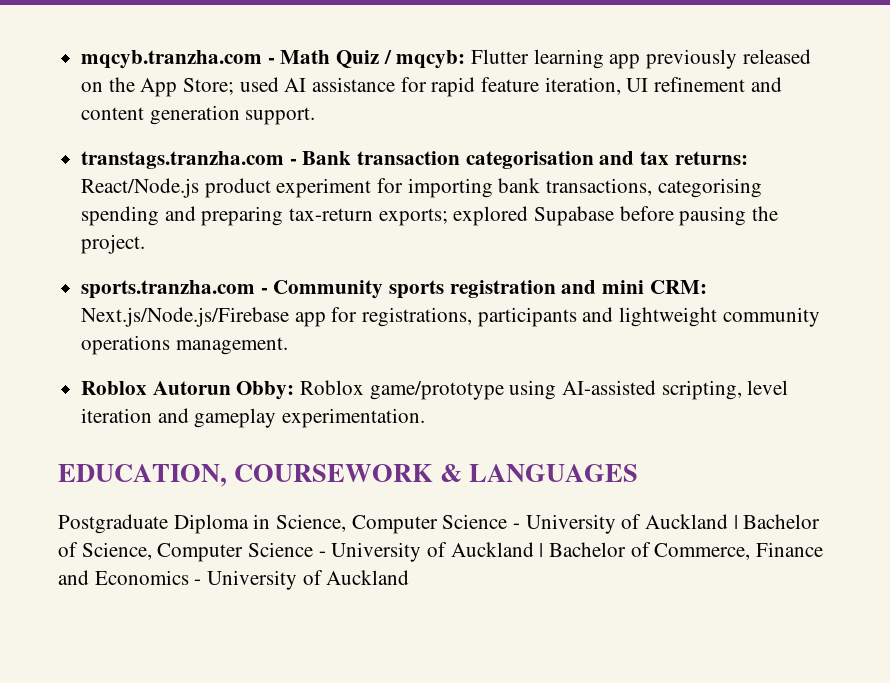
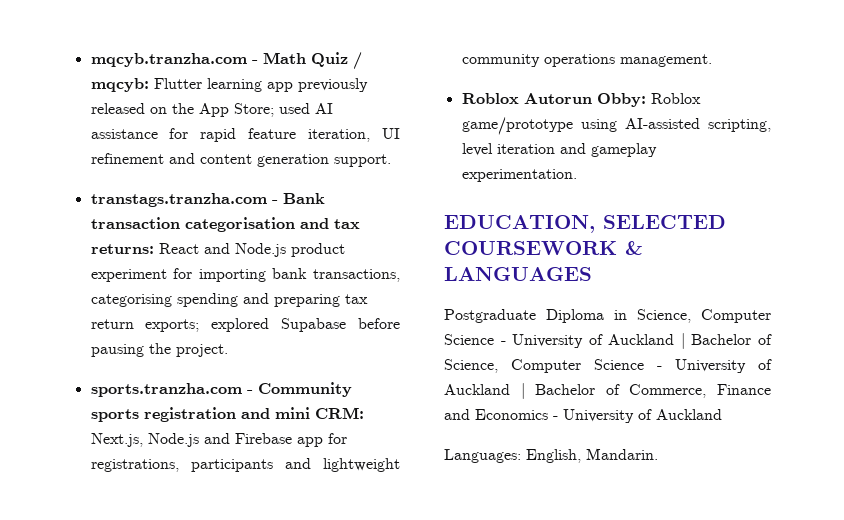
- transtags.tranzha.com - Bank transaction categorisation and tax returns: React/Node.js product experiment for importing bank transactions, categorising spending and preparing tax-return exports; explored Supabase before pausing the project.
+ transtags.tranzha.com - Bank transaction categorisation and tax returns: React and Node.js product experiment for importing bank transactions, categorising spending and preparing tax return exports; explored Supabase before pausing the project.
- sports.tranzha.com - Community sports registration and mini CRM: Next.js/Node.js/Firebase app for registrations, participants and lightweight community operations management.
+ sports.tranzha.com - Community sports registration and mini CRM: Next.js, Node.js and Firebase app for registrations, participants and lightweight community operations management.
- EDUCATION, COURSEWORK & LANGUAGES
+ EDUCATION, SELECTED COURSEWORK & LANGUAGES
+ Languages: English, Mandarin.

